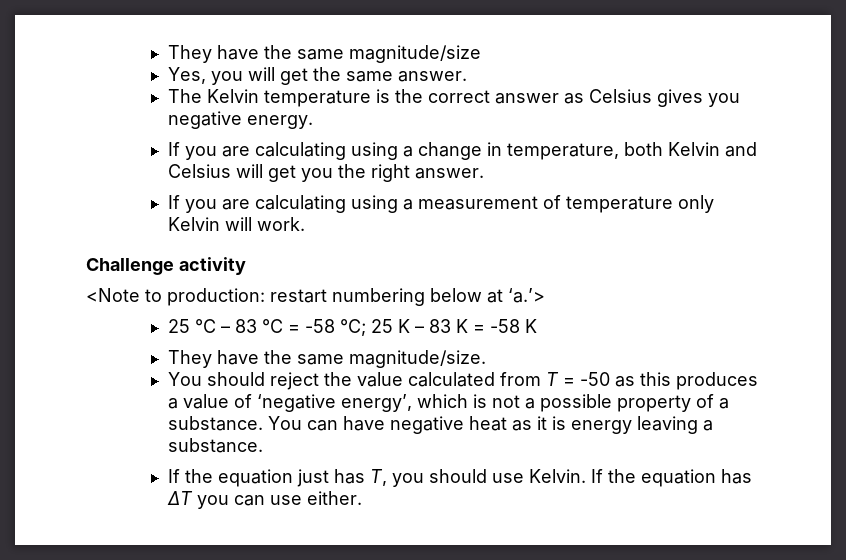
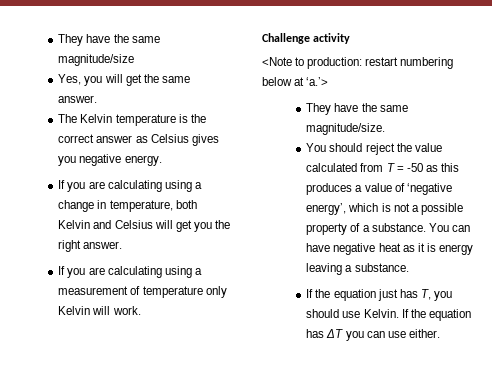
- 25 °C – 83 °C = -58 °C; 25 K – 83 K = -58 K

